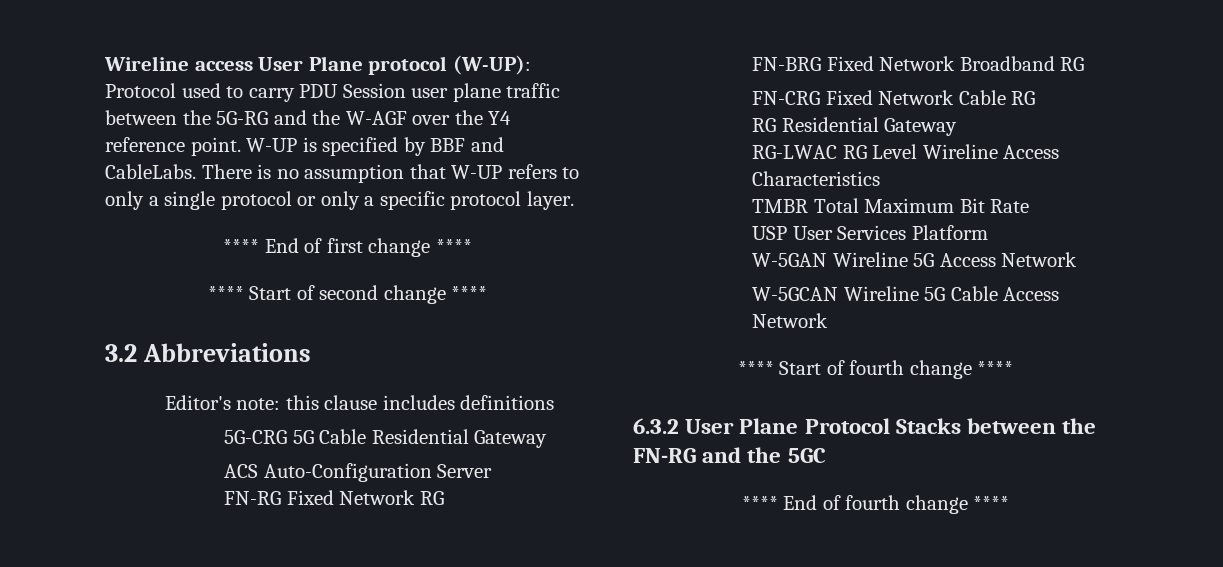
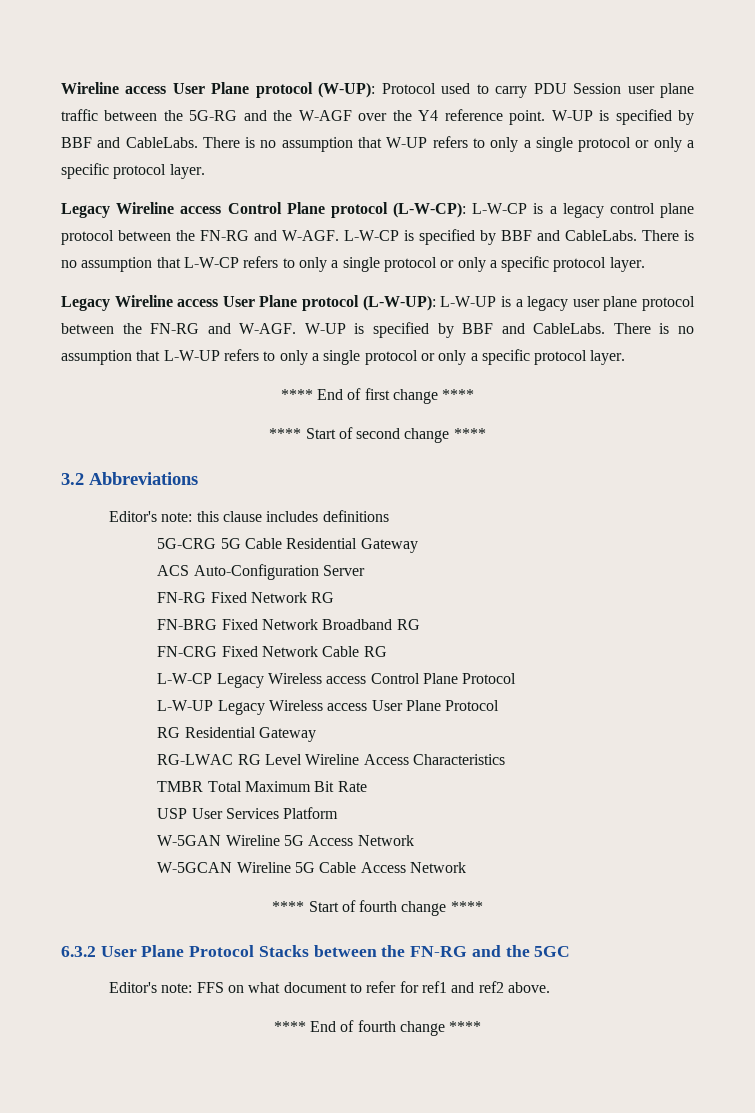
+ Legacy Wireline access Control Plane protocol (L-W-CP): L-W-CP is a legacy control plane protocol between the FN-RG and W-AGF. L-W-CP is specified by BBF and CableLabs. There is no assumption that L-W-CP refers to only a single protocol or only a specific protocol layer.
+ Legacy Wireline access User Plane protocol (L-W-UP): L-W-UP is a legacy user plane protocol between the FN-RG and W-AGF. W-UP is specified by BBF and CableLabs. There is no assumption that L-W-UP refers to only a single protocol or only a specific protocol layer.
+ L-W-CP Legacy Wireless access Control Plane Protocol
+ L-W-UP Legacy Wireless access User Plane Protocol
+ Editor's note: FFS on what document to refer for ref1 and ref2 above.

